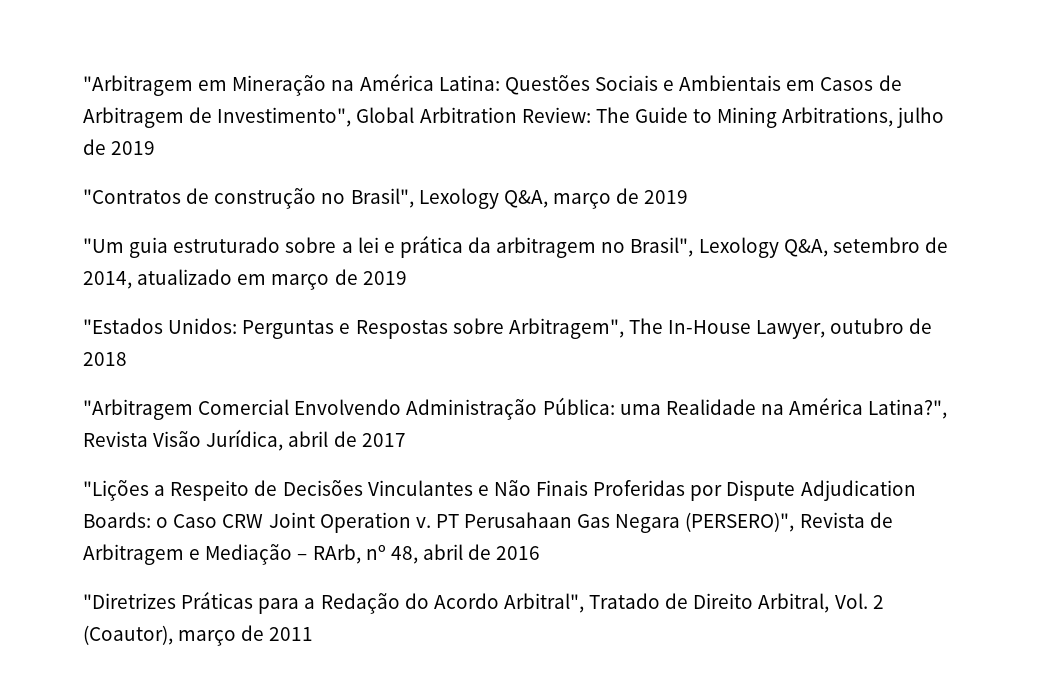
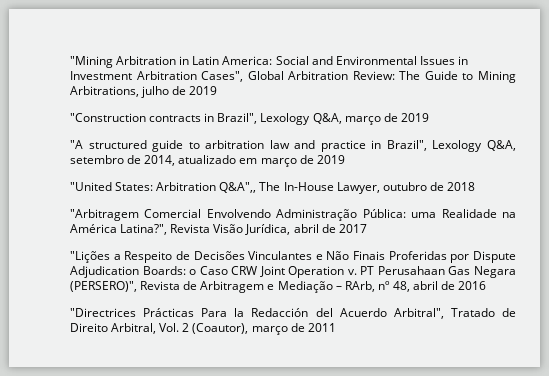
- "Arbitragem em Mineração na América Latina: Questões Sociais e Ambientais em Casos de Arbitragem de Investimento", Global Arbitration Review: The Guide to Mining Arbitrations, julho de 2019
+ "Mining Arbitration in Latin America: Social and Environmental Issues in Investment Arbitration Cases", Global Arbitration Review: The Guide to Mining Arbitrations, julho de 2019
- "Contratos de construção no Brasil", Lexology Q&A, março de 2019
+ "Construction contracts in Brazil", Lexology Q&A, março de 2019
- "Um guia estruturado sobre a lei e prática da arbitragem no Brasil", Lexology Q&A, setembro de 2014, atualizado em março de 2019
+ "A structured guide to arbitration law and practice in Brazil", Lexology Q&A, setembro de 2014, atualizado em março de 2019
- "Estados Unidos: Perguntas e Respostas sobre Arbitragem", The In-House Lawyer, outubro de 2018
+ "United States: Arbitration Q&A",, The In-House Lawyer, outubro de 2018
- "Diretrizes Práticas para a Redação do Acordo Arbitral", Tratado de Direito Arbitral, Vol. 2 (Coautor), março de 2011
+ "Directrices Prácticas Para la Redacción del Acuerdo Arbitral", Tratado de Direito Arbitral, Vol. 2 (Coautor), março de 2011

